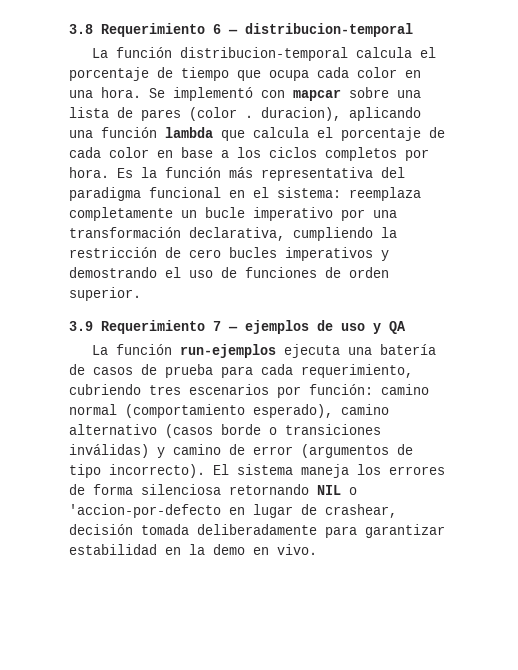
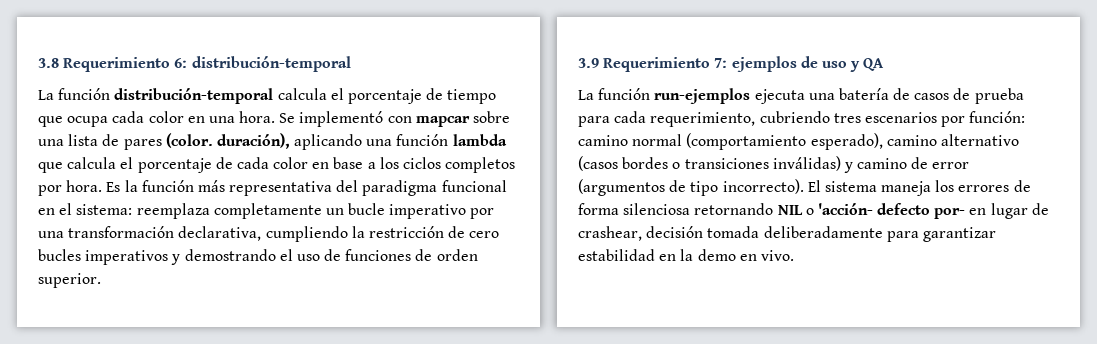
- 3.8 Requerimiento 6 — distribucion-temporal
- La función distribucion-temporal calcula el porcentaje de tiempo que ocupa cada color en una hora.
+ 3.8 Requerimiento 6: distribución-temporal
+ La función distribución-temporal calcula el porcentaje de tiempo que ocupa cada color en una hora.
- Se implementó con mapcar sobre una lista de pares (color . duracion), aplicando una función lambda que calcula el porcentaje de cada color en base a los ciclos completos por hora.
+ Se implementó con mapcar sobre una lista de pares (color. duración), aplicando una función lambda que calcula el porcentaje de cada color en base a los ciclos completos por hora.
- 3.9 Requerimiento 7 — ejemplos de uso y QA
+ 3.9 Requerimiento 7: ejemplos de uso y QA
- La función run-ejemplos ejecuta una batería de casos de prueba para cada requerimiento, cubriendo tres escenarios por función: camino normal (comportamiento esperado), camino alternativo (casos borde o transiciones inválidas) y camino de error (argumentos de tipo incorrecto).
+ La función run-ejemplos ejecuta una batería de casos de prueba para cada requerimiento, cubriendo tres escenarios por función: camino normal (comportamiento esperado), camino alternativo (casos bordes o transiciones inválidas) y camino de error (argumentos de tipo incorrecto).
- El sistema maneja los errores de forma silenciosa retornando NIL o 'accion-por-defecto en lugar de crashear, decisión tomada deliberadamente para garantizar estabilidad en la demo en vivo.
+ El sistema maneja los errores de forma silenciosa retornando NIL o 'acción- defecto por- en lugar de crashear, decisión tomada deliberadamente para garantizar estabilidad en la demo en vivo.

